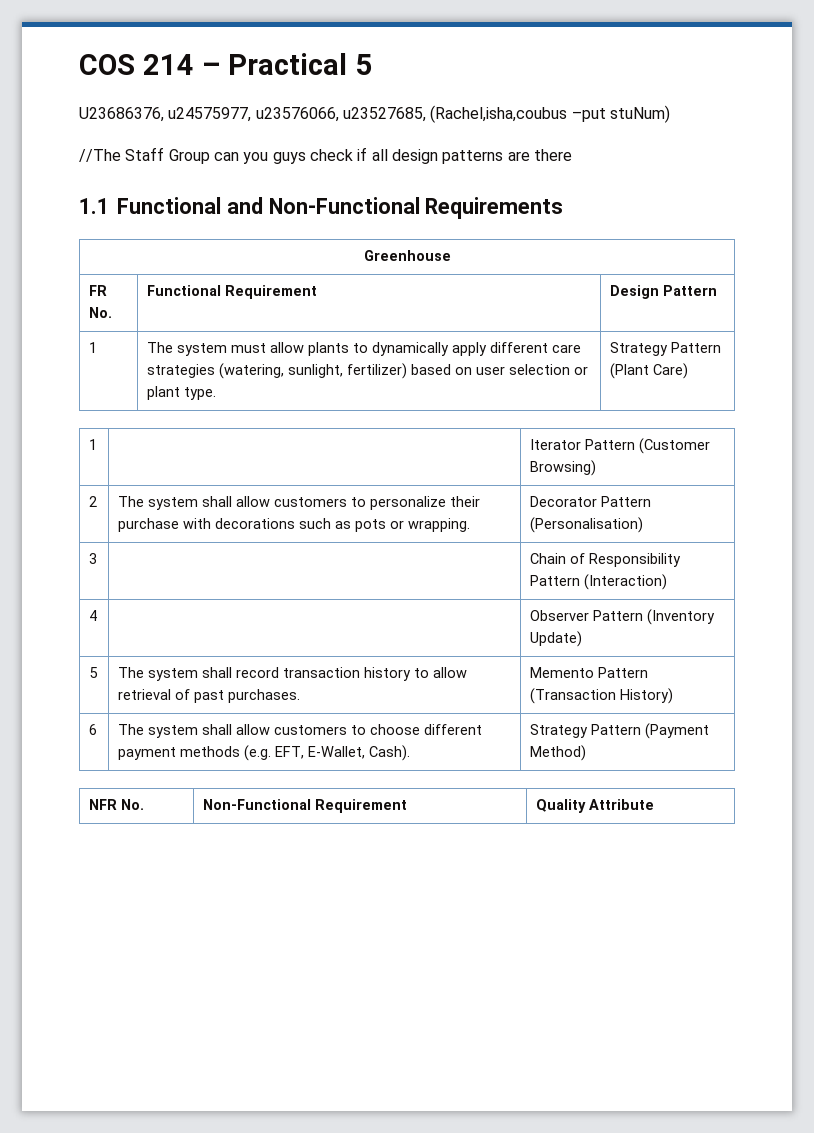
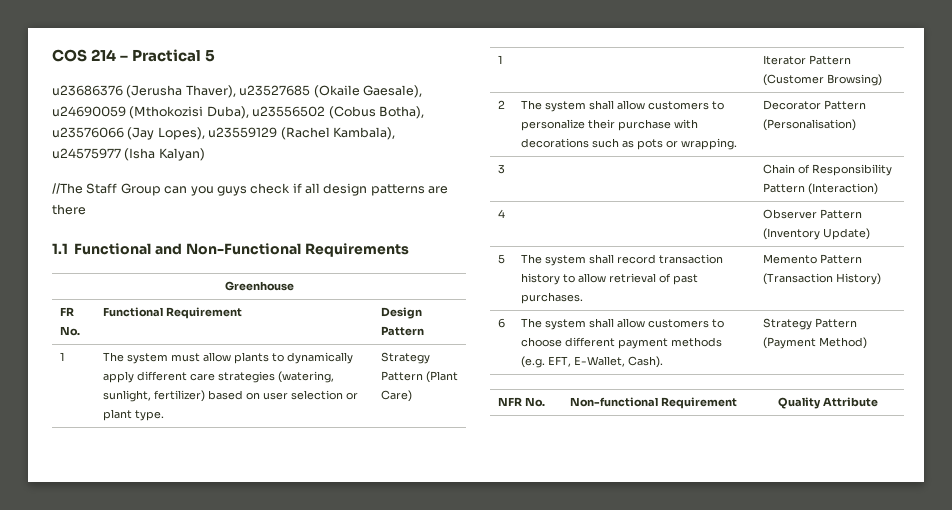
- U23686376, u24575977, u23576066, u23527685, (Rachel,isha,coubus –put stuNum)
+ u23686376 (Jerusha Thaver), u23527685 (Okaile Gaesale), u24690059 (Mthokozisi Duba), u23556502 (Cobus Botha), u23576066 (Jay Lopes), u23559129 (Rachel Kambala), u24575977 (Isha Kalyan)
- NFR No. | Non-Functional Requirement | Quality Attribute
+ NFR No. | Non-functional Requirement | Quality Attribute

